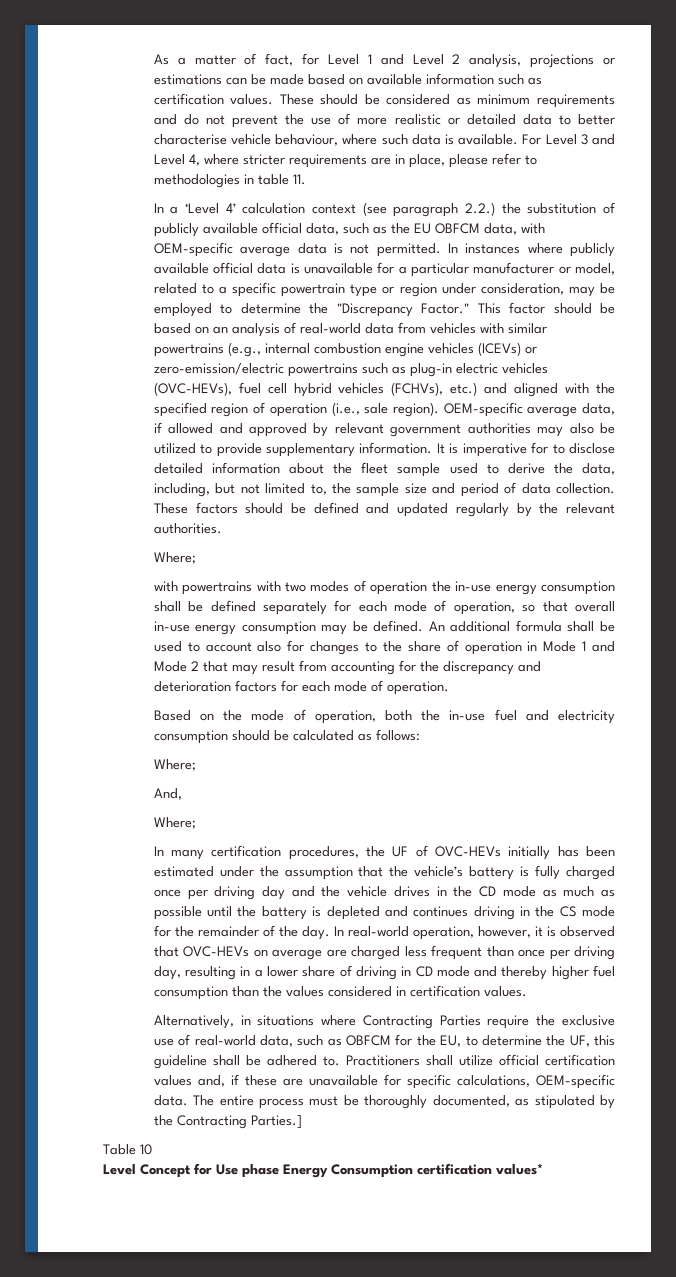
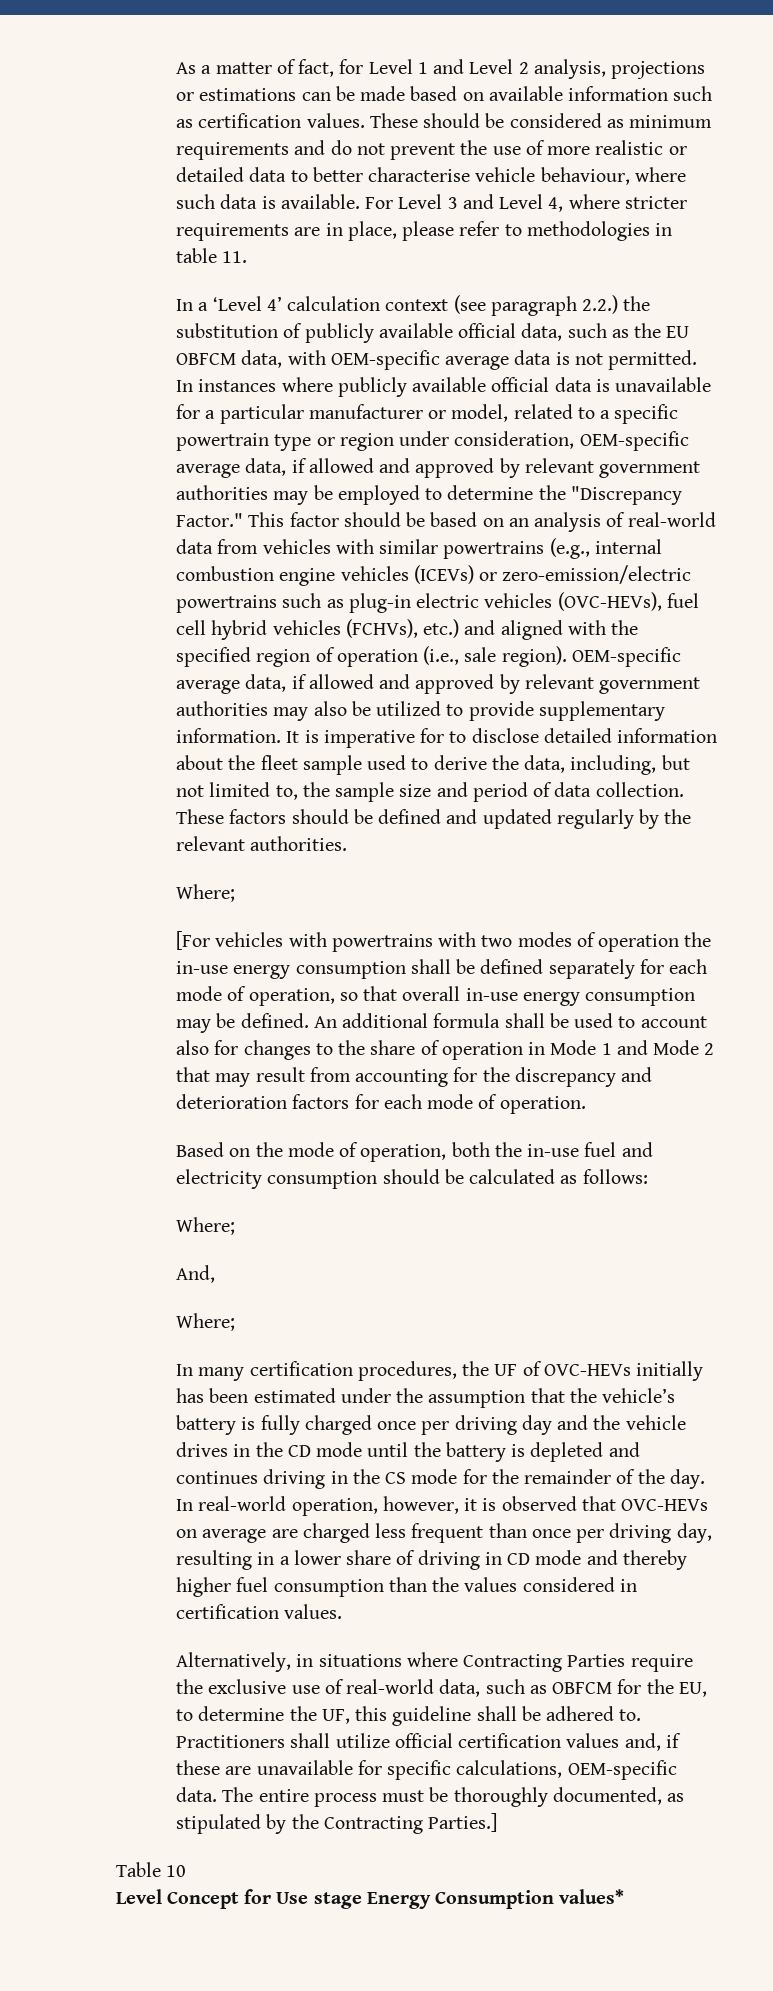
- In instances where publicly available official data is unavailable for a particular manufacturer or model, related to a specific powertrain type or region under consideration, may be employed to determine the "Discrepancy Factor."
+ In instances where publicly available official data is unavailable for a particular manufacturer or model, related to a specific powertrain type or region under consideration, OEM-specific average data, if allowed and approved by relevant government authorities may be employed to determine the "Discrepancy Factor."
- with powertrains with two modes of operation the in-use energy consumption shall be defined separately for each mode of operation, so that overall in-use energy consumption may be defined.
+ [For vehicles with powertrains with two modes of operation the in-use energy consumption shall be defined separately for each mode of operation, so that overall in-use energy consumption may be defined.
- In many certification procedures, the UF of OVC-HEVs initially has been estimated under the assumption that the vehicle’s battery is fully charged once per driving day and the vehicle drives in the CD mode as much as possible until the battery is depleted and continues driving in the CS mode for the remainder of the day.
+ In many certification procedures, the UF of OVC-HEVs initially has been estimated under the assumption that the vehicle’s battery is fully charged once per driving day and the vehicle drives in the CD mode until the battery is depleted and continues driving in the CS mode for the remainder of the day.
- Level Concept for Use phase Energy Consumption certification values*
+ Level Concept for Use stage Energy Consumption values*

